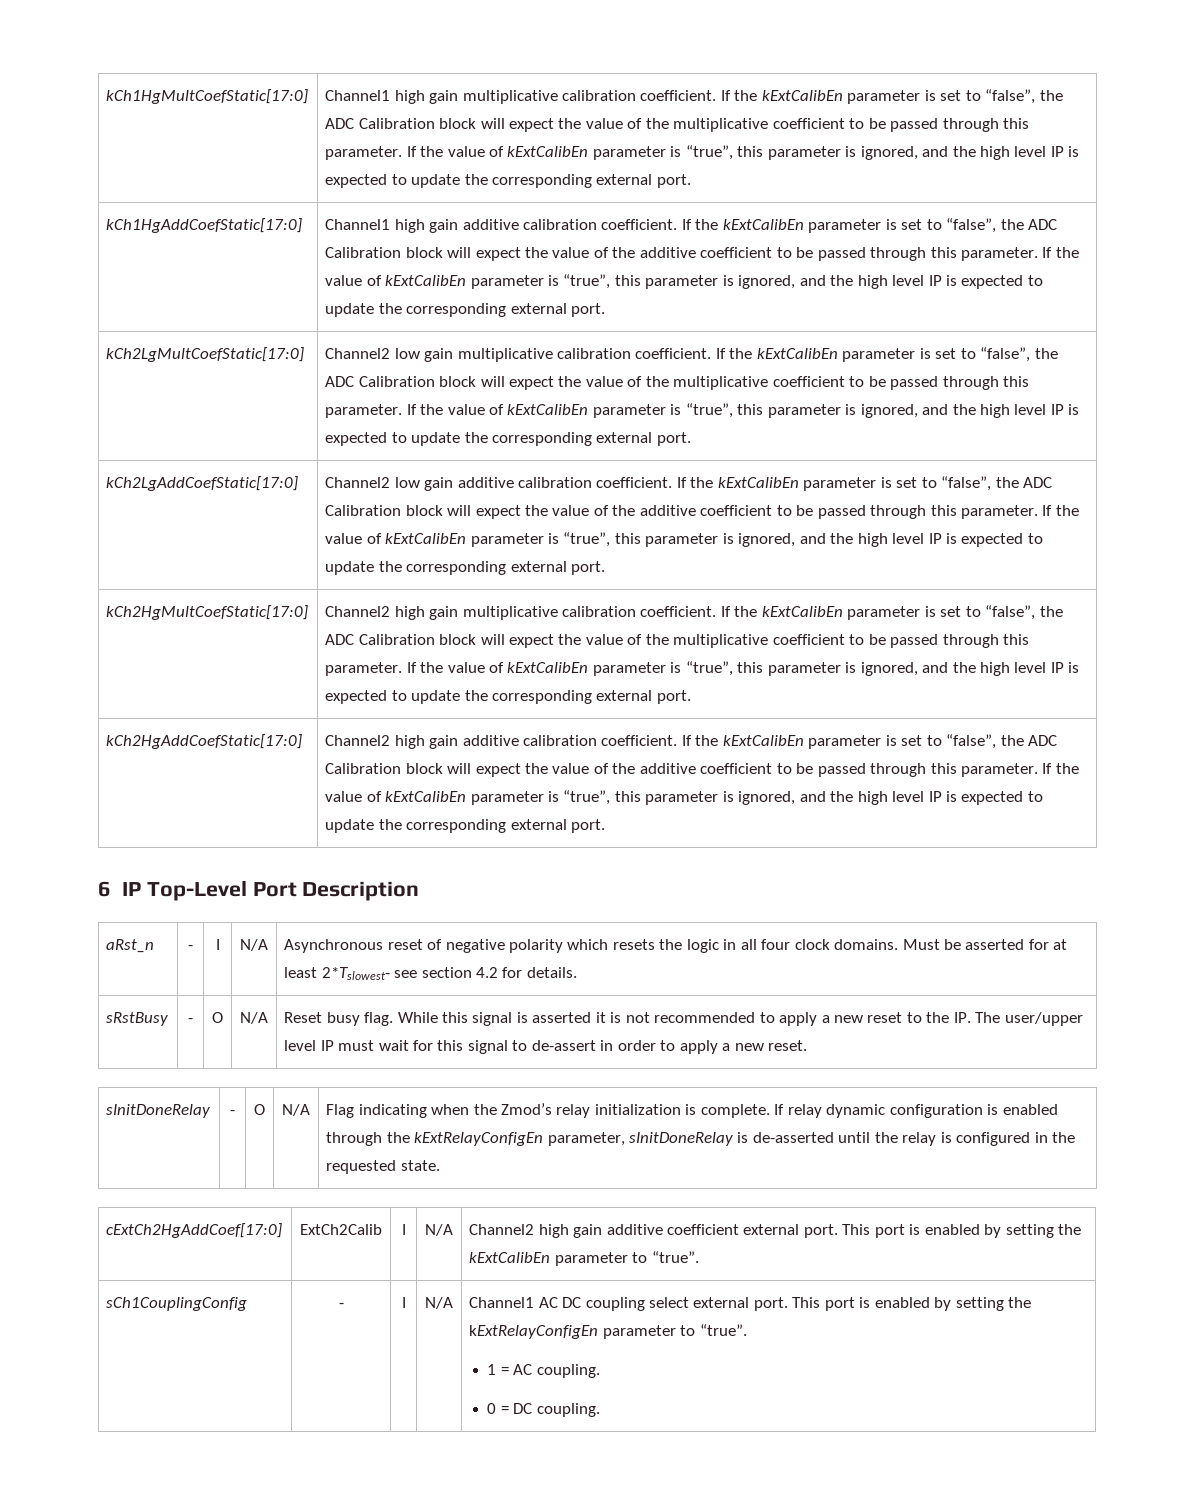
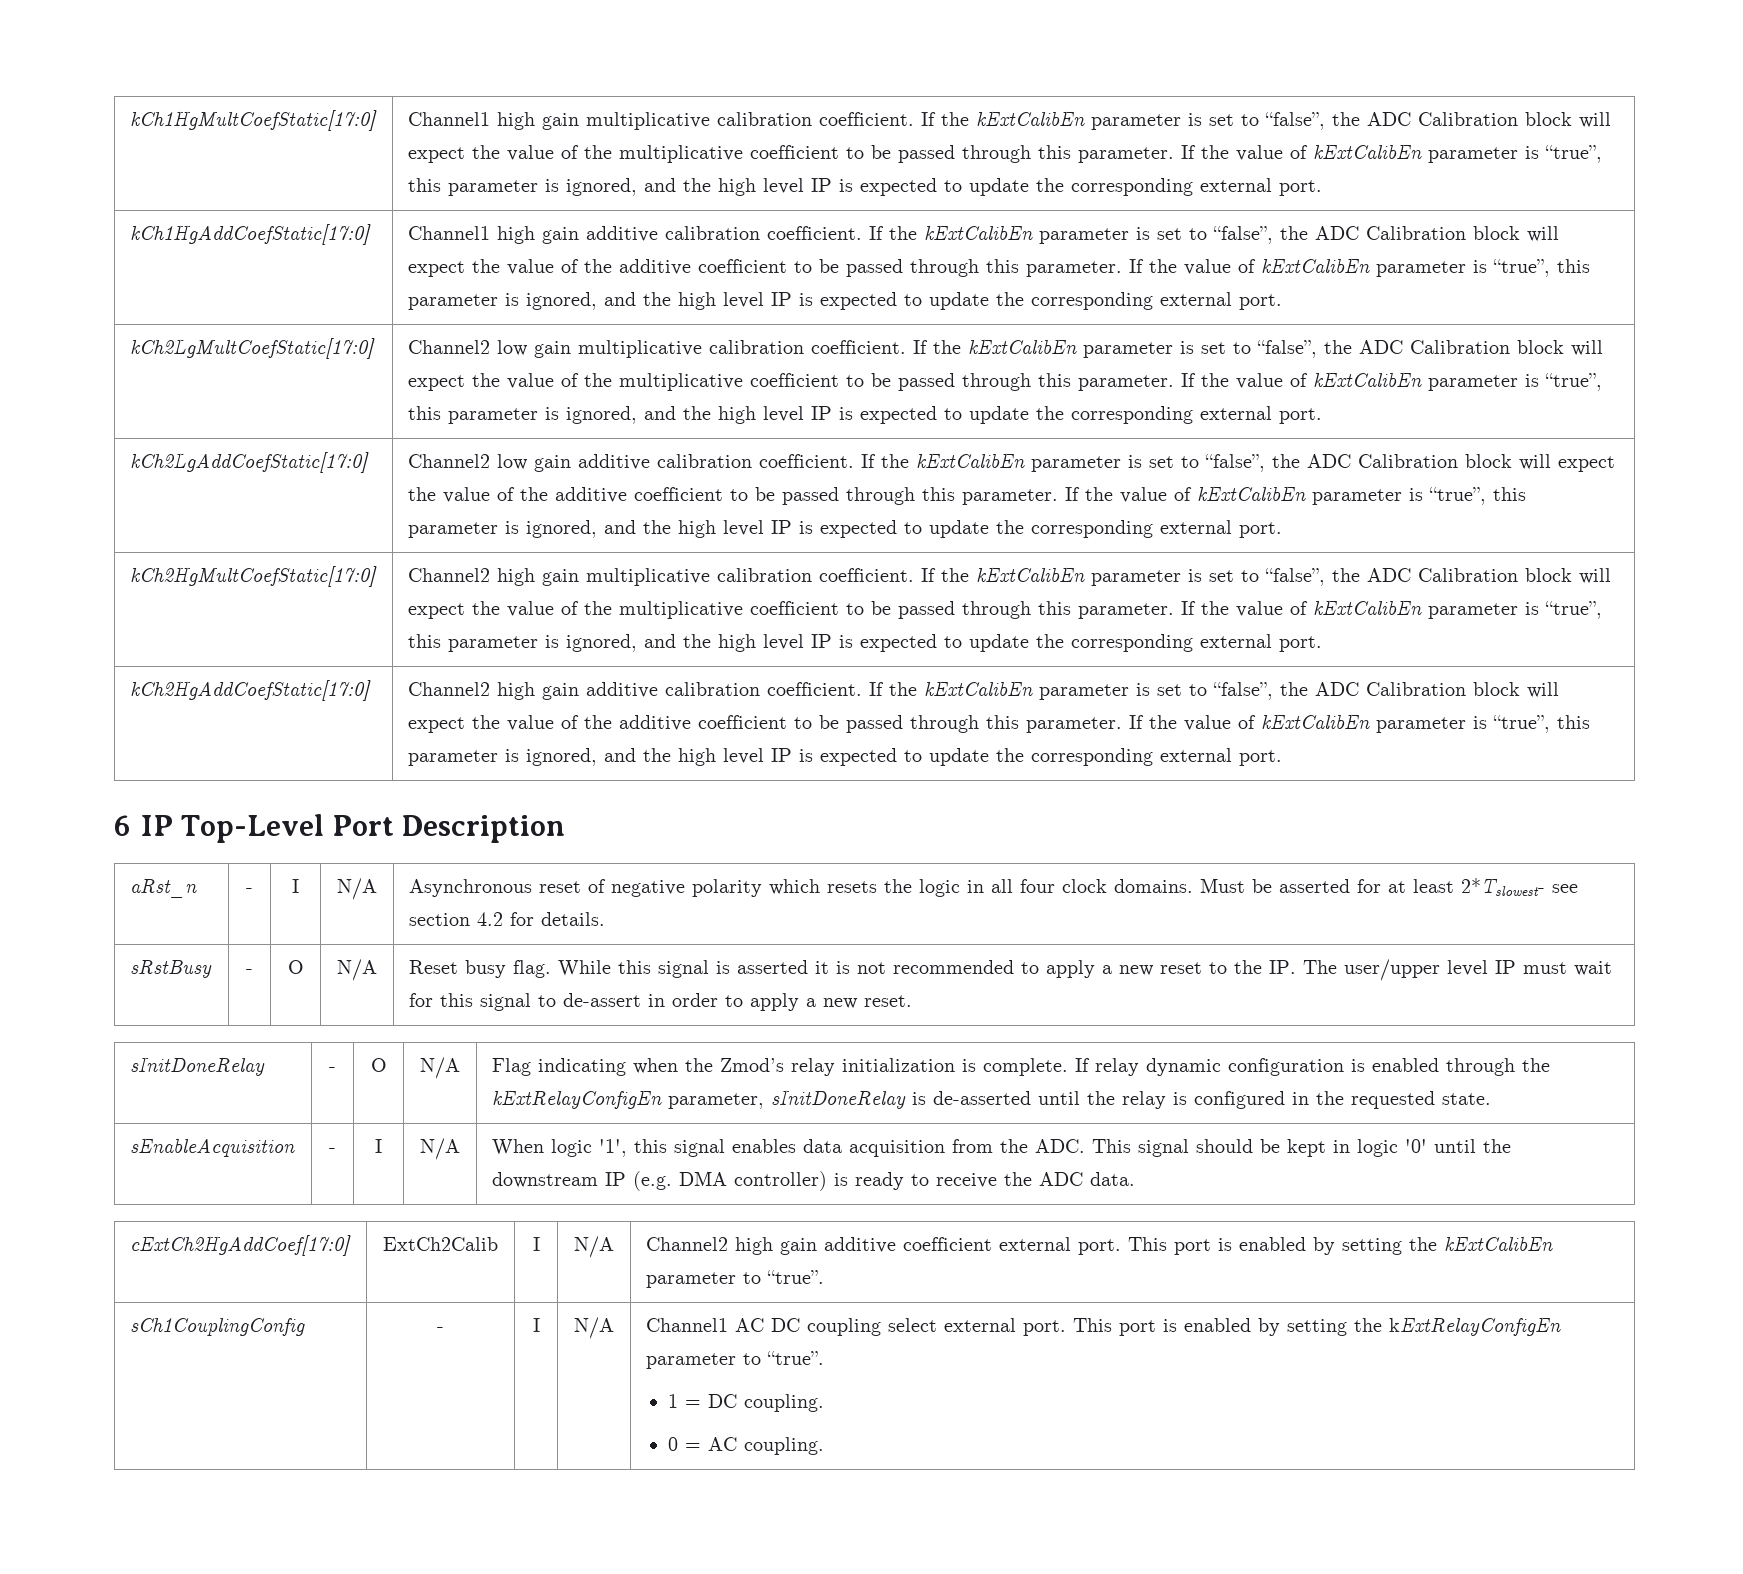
+ sEnableAcquisition | - | I | N/A | When logic '1', this signal enables data acquisition from the ADC. This signal should be kept in logic '0' until the downstream IP (e.g. DMA controller) is ready to receive the ADC data.
  sCh1CouplingConfig | - | I | N/A | Channel1 AC DC coupling select external port. This port is enabled by setting the kExtRelayConfigEn parameter to “true”.
- 1 = AC coupling.
- 0 = DC coupling.
+ 1 = DC coupling.
+ 0 = AC coupling.

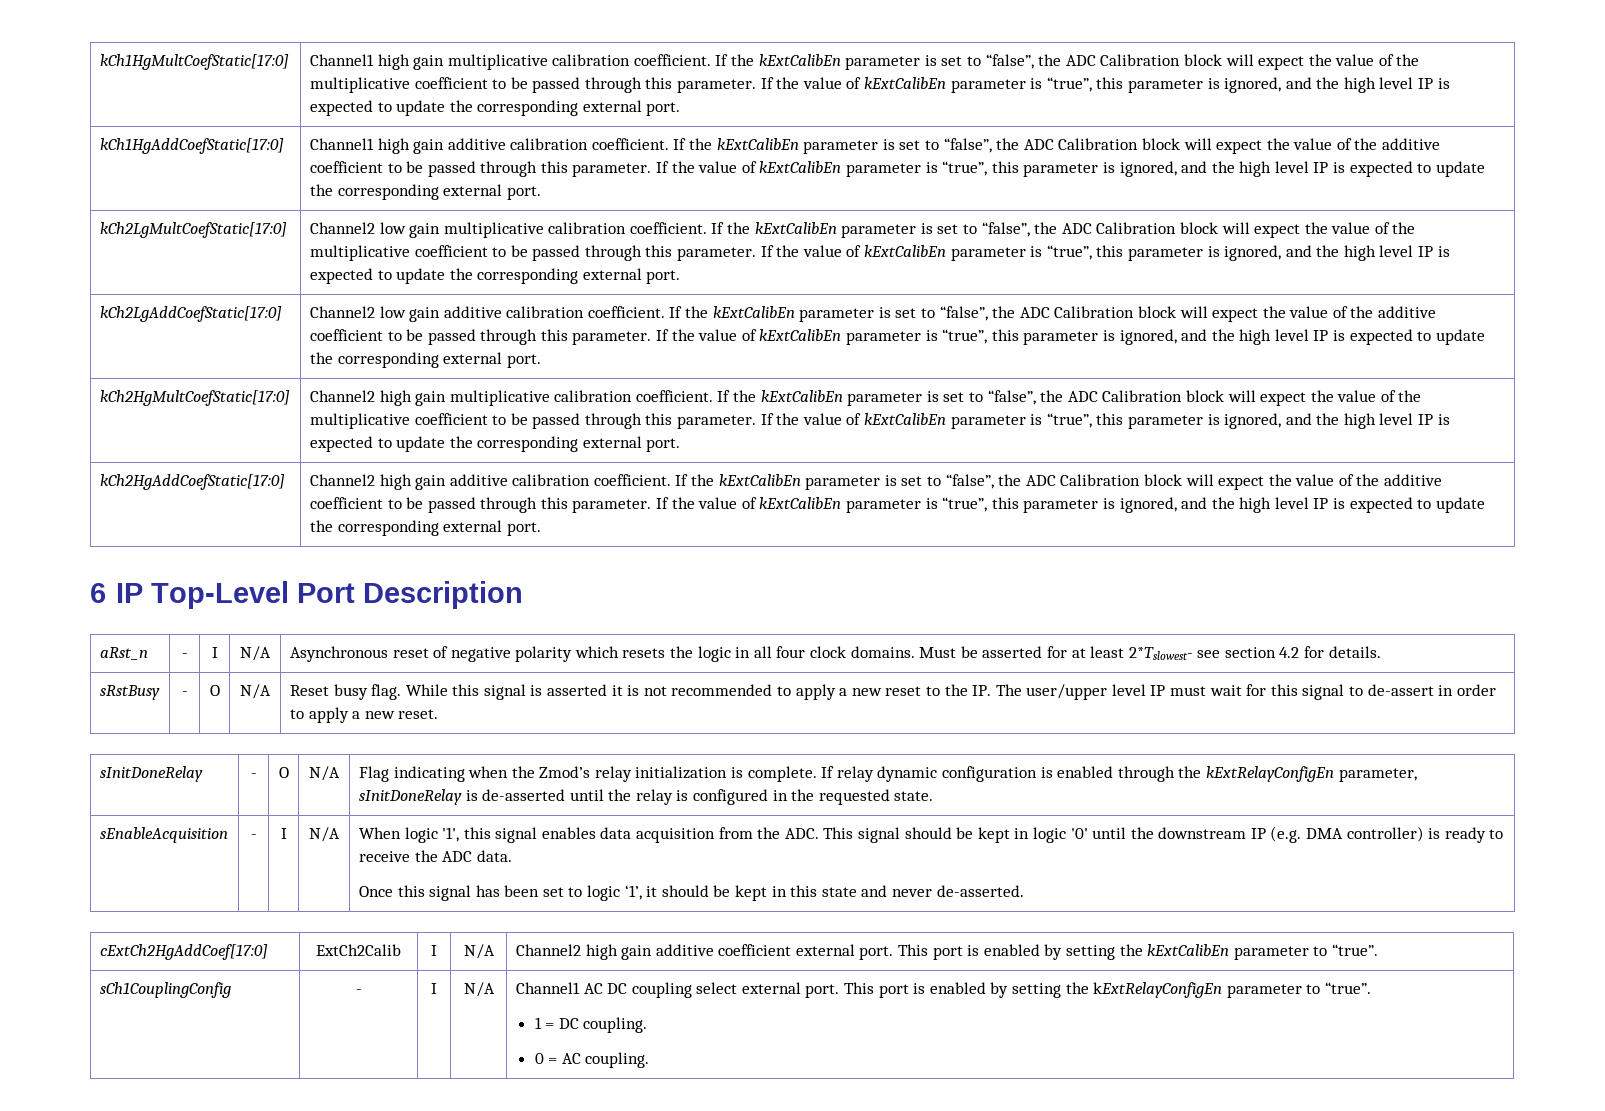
+ Once this signal has been set to logic ‘1’, it should be kept in this state and never de-asserted.

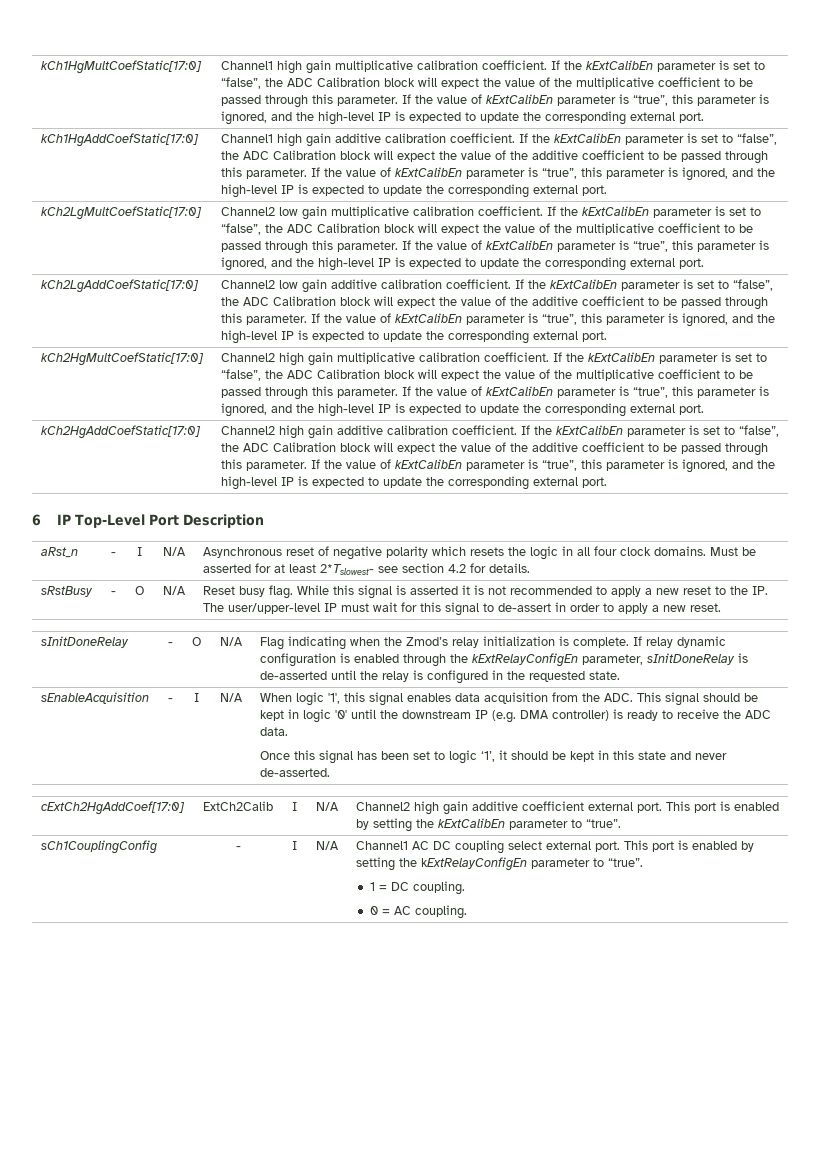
- Channel1 high gain multiplicative calibration coefficient. If the kExtCalibEn parameter is set to “false”, the ADC Calibration block will expect the value of the multiplicative coefficient to be passed through this parameter. If the value of kExtCalibEn parameter is “true”, this parameter is ignored, and the high level IP is expected to update the corresponding external port.
+ Channel1 high gain multiplicative calibration coefficient. If the kExtCalibEn parameter is set to “false”, the ADC Calibration block will expect the value of the multiplicative coefficient to be passed through this parameter. If the value of kExtCalibEn parameter is “true”, this parameter is ignored, and the high-level IP is expected to update the corresponding external port.
- Channel1 high gain additive calibration coefficient. If the kExtCalibEn parameter is set to “false”, the ADC Calibration block will expect the value of the additive coefficient to be passed through this parameter. If the value of kExtCalibEn parameter is “true”, this parameter is ignored, and the high level IP is expected to update the corresponding external port.
+ Channel1 high gain additive calibration coefficient. If the kExtCalibEn parameter is set to “false”, the ADC Calibration block will expect the value of the additive coefficient to be passed through this parameter. If the value of kExtCalibEn parameter is “true”, this parameter is ignored, and the high-level IP is expected to update the corresponding external port.
- Channel2 low gain multiplicative calibration coefficient. If the kExtCalibEn parameter is set to “false”, the ADC Calibration block will expect the value of the multiplicative coefficient to be passed through this parameter. If the value of kExtCalibEn parameter is “true”, this parameter is ignored, and the high level IP is expected to update the corresponding external port.
+ Channel2 low gain multiplicative calibration coefficient. If the kExtCalibEn parameter is set to “false”, the ADC Calibration block will expect the value of the multiplicative coefficient to be passed through this parameter. If the value of kExtCalibEn parameter is “true”, this parameter is ignored, and the high-level IP is expected to update the corresponding external port.
- Channel2 low gain additive calibration coefficient. If the kExtCalibEn parameter is set to “false”, the ADC Calibration block will expect the value of the additive coefficient to be passed through this parameter. If the value of kExtCalibEn parameter is “true”, this parameter is ignored, and the high level IP is expected to update the corresponding external port.
+ Channel2 low gain additive calibration coefficient. If the kExtCalibEn parameter is set to “false”, the ADC Calibration block will expect the value of the additive coefficient to be passed through this parameter. If the value of kExtCalibEn parameter is “true”, this parameter is ignored, and the high-level IP is expected to update the corresponding external port.
- Channel2 high gain multiplicative calibration coefficient. If the kExtCalibEn parameter is set to “false”, the ADC Calibration block will expect the value of the multiplicative coefficient to be passed through this parameter. If the value of kExtCalibEn parameter is “true”, this parameter is ignored, and the high level IP is expected to update the corresponding external port.
+ Channel2 high gain multiplicative calibration coefficient. If the kExtCalibEn parameter is set to “false”, the ADC Calibration block will expect the value of the multiplicative coefficient to be passed through this parameter. If the value of kExtCalibEn parameter is “true”, this parameter is ignored, and the high-level IP is expected to update the corresponding external port.
- Channel2 high gain additive calibration coefficient. If the kExtCalibEn parameter is set to “false”, the ADC Calibration block will expect the value of the additive coefficient to be passed through this parameter. If the value of kExtCalibEn parameter is “true”, this parameter is ignored, and the high level IP is expected to update the corresponding external port.
+ Channel2 high gain additive calibration coefficient. If the kExtCalibEn parameter is set to “false”, the ADC Calibration block will expect the value of the additive coefficient to be passed through this parameter. If the value of kExtCalibEn parameter is “true”, this parameter is ignored, and the high-level IP is expected to update the corresponding external port.
- While this signal is asserted it is not recommended to apply a new reset to the IP. The user/upper level IP must wait for this signal to de-assert in order to apply a new reset.
+ While this signal is asserted it is not recommended to apply a new reset to the IP. The user/upper-level IP must wait for this signal to de-assert in order to apply a new reset.

